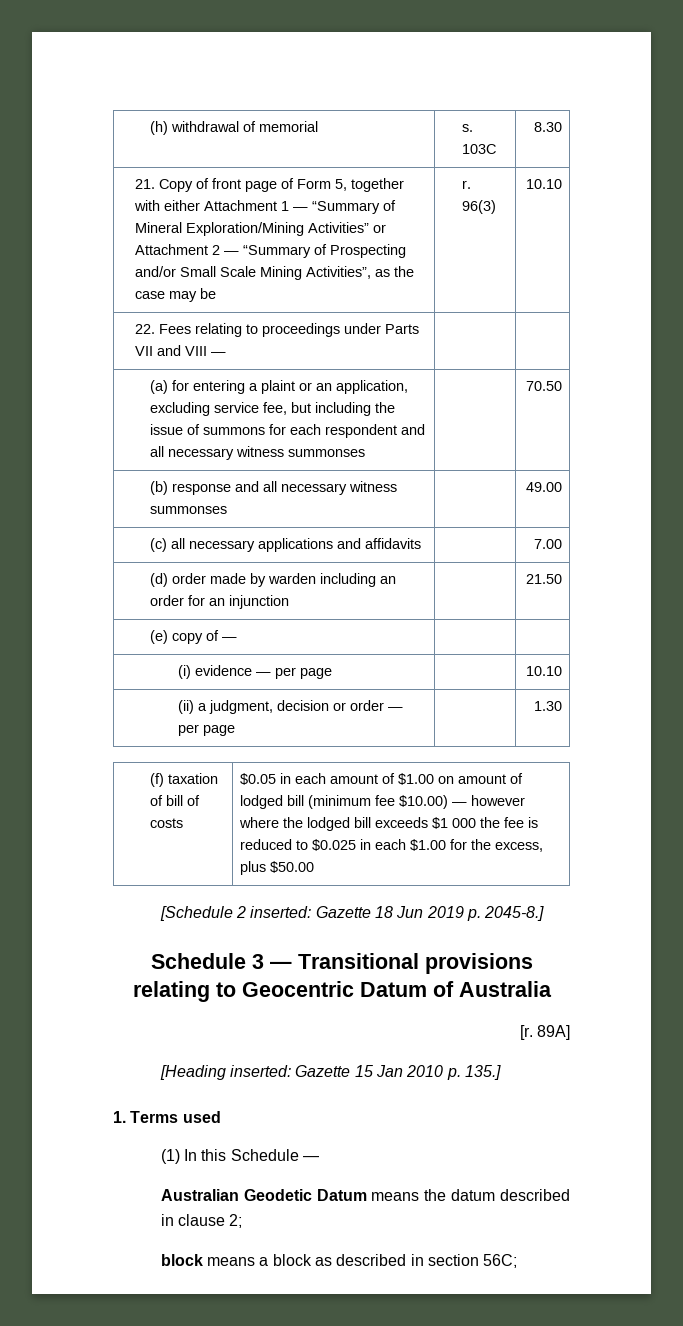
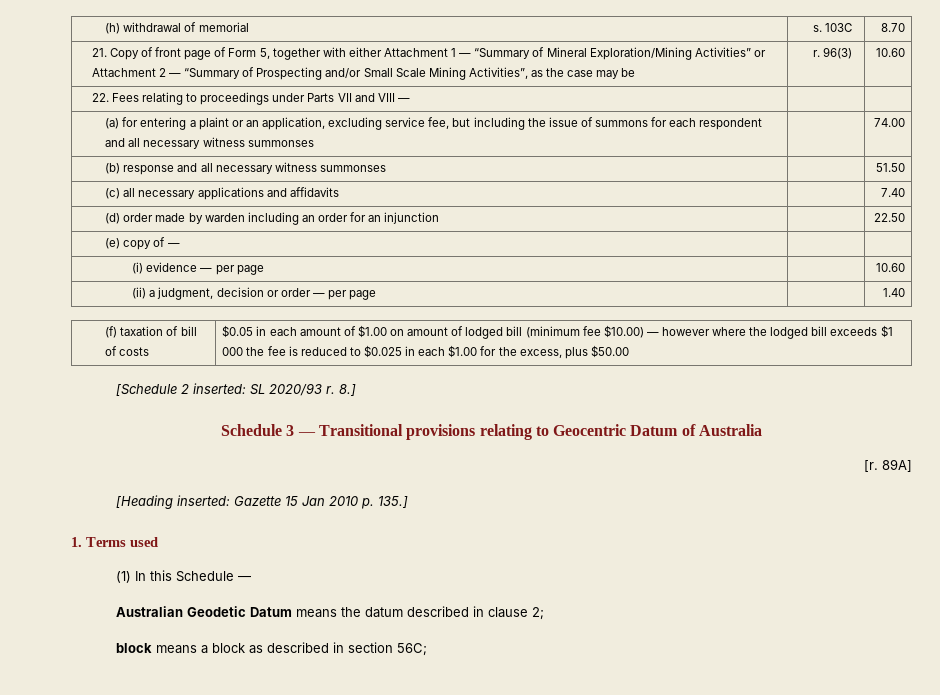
- (h) withdrawal of memorial | s. 103C | 8.30
+ (h) withdrawal of memorial | s. 103C | 8.70
- 21. Copy of front page of Form 5, together with either Attachment 1 — “Summary of Mineral Exploration/Mining Activities” or Attachment 2 — “Summary of Prospecting and/or Small Scale Mining Activities”, as the case may be | r. 96(3) | 10.10
+ 21. Copy of front page of Form 5, together with either Attachment 1 — “Summary of Mineral Exploration/Mining Activities” or Attachment 2 — “Summary of Prospecting and/or Small Scale Mining Activities”, as the case may be | r. 96(3) | 10.60
- (a) for entering a plaint or an application, excluding service fee, but including the issue of summons for each respondent and all necessary witness summonses | | 70.50
+ (a) for entering a plaint or an application, excluding service fee, but including the issue of summons for each respondent and all necessary witness summonses | | 74.00
- (b) response and all necessary witness summonses | | 49.00
+ (b) response and all necessary witness summonses | | 51.50
- (c) all necessary applications and affidavits | | 7.00
+ (c) all necessary applications and affidavits | | 7.40
- (d) order made by warden including an order for an injunction | | 21.50
+ (d) order made by warden including an order for an injunction | | 22.50
- (i) evidence — per page | | 10.10
+ (i) evidence — per page | | 10.60
- (ii) a judgment, decision or order — per page | | 1.30
+ (ii) a judgment, decision or order — per page | | 1.40
- [Schedule 2 inserted: Gazette 18 Jun 2019 p. 2045-8.]
+ [Schedule 2 inserted: SL 2020/93 r. 8.]

